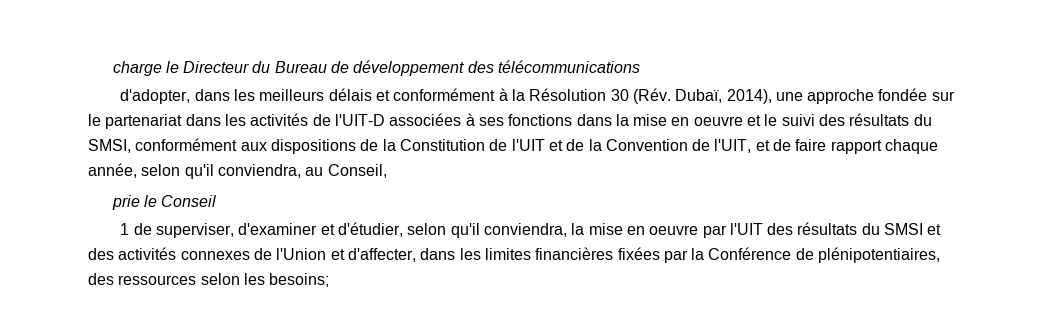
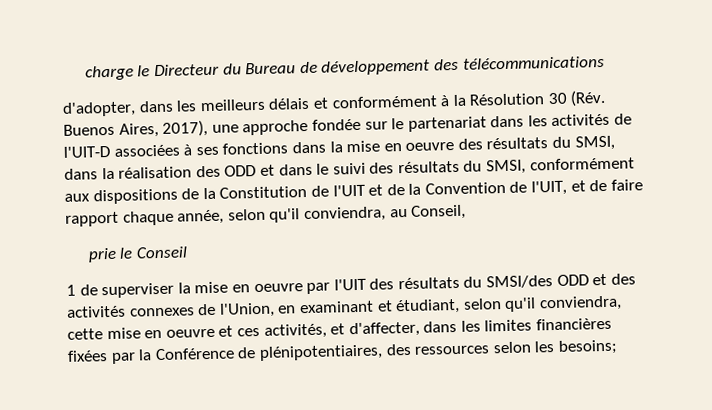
- d'adopter, dans les meilleurs délais et conformément à la Résolution 30 (Rév. Dubaï, 2014), une approche fondée sur le partenariat dans les activités de l'UIT-D associées à ses fonctions dans la mise en oeuvre et le suivi des résultats du SMSI, conformément aux dispositions de la Constitution de l'UIT et de la Convention de l'UIT, et de faire rapport chaque année, selon qu'il conviendra, au Conseil,
+ d'adopter, dans les meilleurs délais et conformément à la Résolution 30 (Rév. Buenos Aires, 2017), une approche fondée sur le partenariat dans les activités de l'UIT-D associées à ses fonctions dans la mise en oeuvre des résultats du SMSI, dans la réalisation des ODD et dans le suivi des résultats du SMSI, conformément aux dispositions de la Constitution de l'UIT et de la Convention de l'UIT, et de faire rapport chaque année, selon qu'il conviendra, au Conseil,
- 1 de superviser, d'examiner et d'étudier, selon qu'il conviendra, la mise en oeuvre par l'UIT des résultats du SMSI et des activités connexes de l'Union et d'affecter, dans les limites financières fixées par la Conférence de plénipotentiaires, des ressources selon les besoins;
+ 1 de superviser la mise en oeuvre par l'UIT des résultats du SMSI/des ODD et des activités connexes de l'Union, en examinant et étudiant, selon qu'il conviendra, cette mise en oeuvre et ces activités, et d'affecter, dans les limites financières fixées par la Conférence de plénipotentiaires, des ressources selon les besoins;

